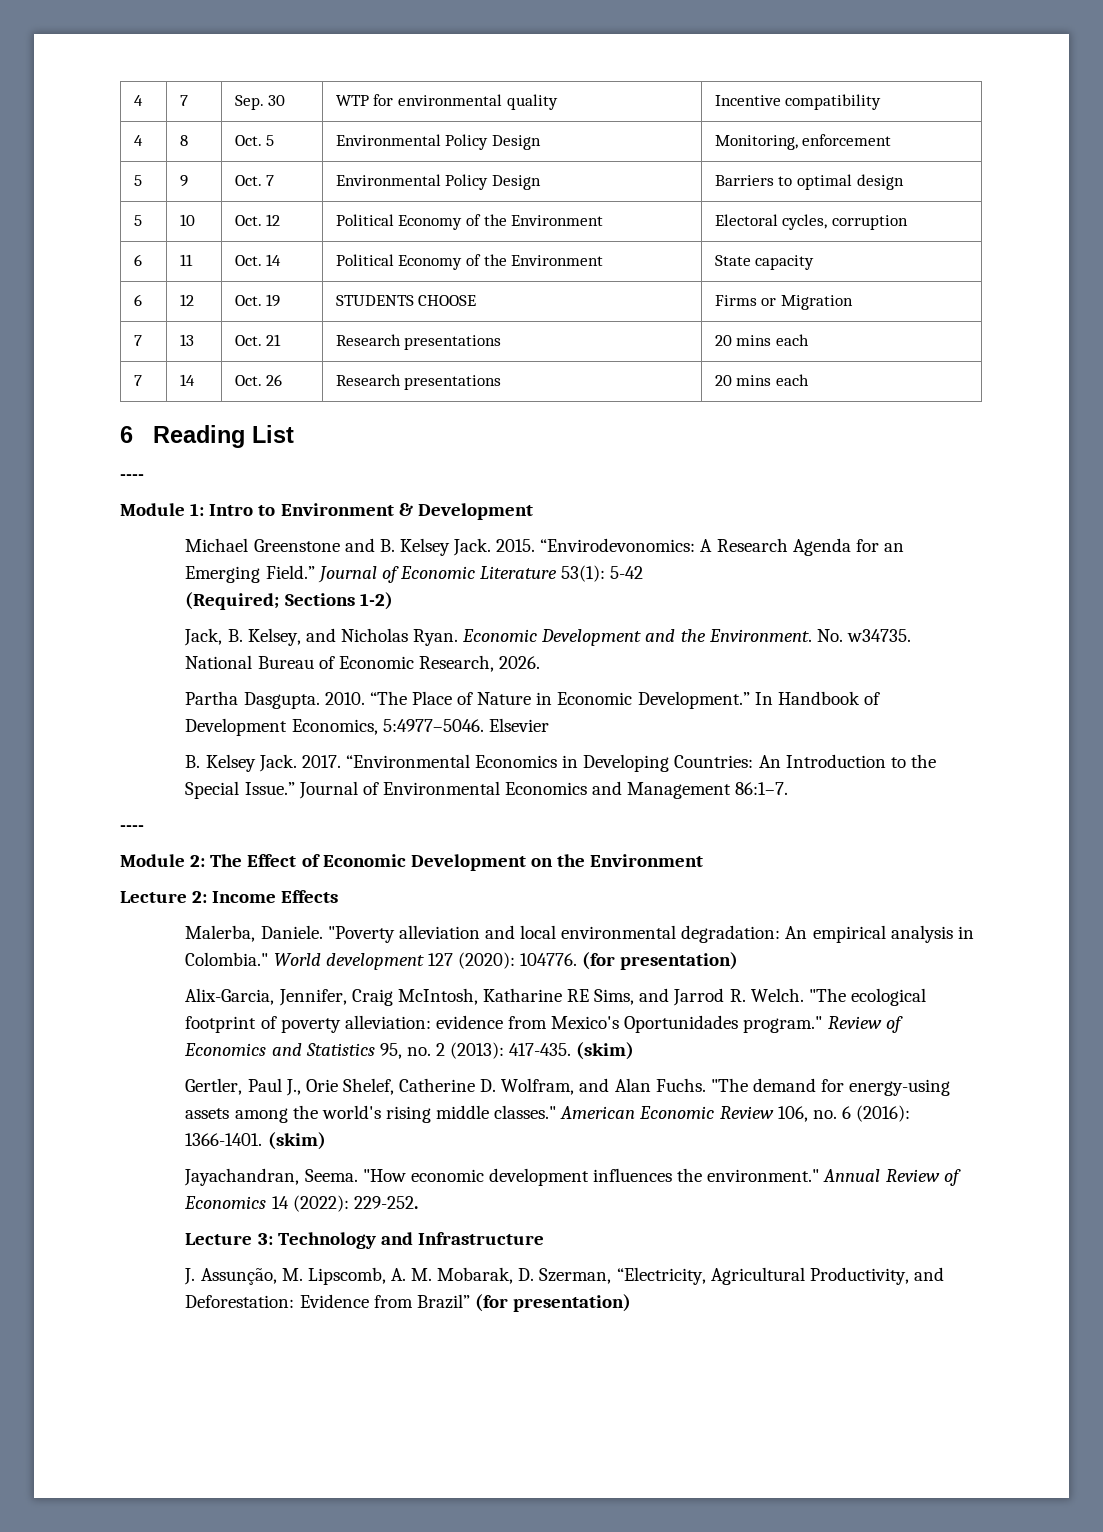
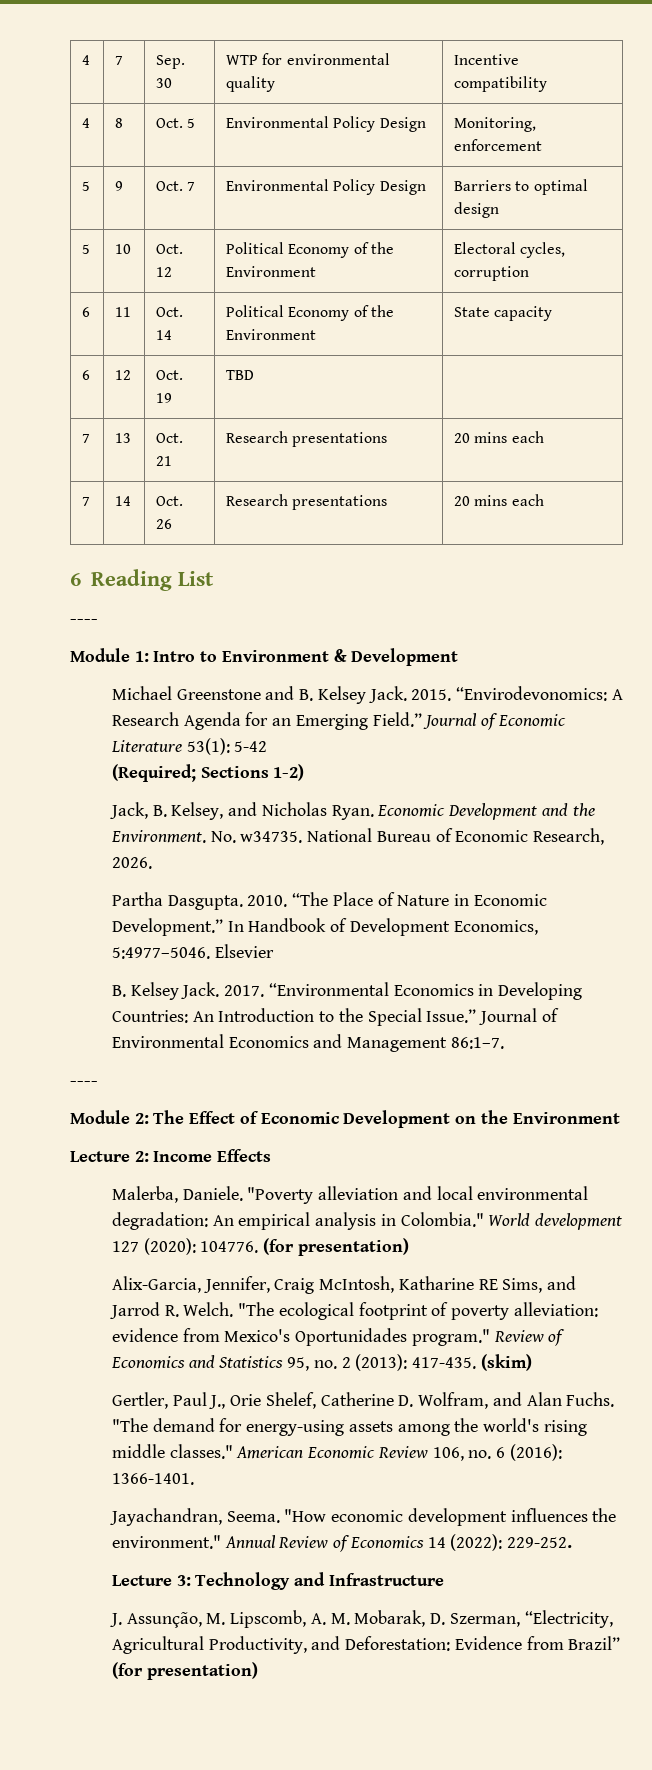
- 6 | 12 | Oct. 19 | STUDENTS CHOOSE | Firms or Migration
+ 6 | 12 | Oct. 19 | TBD |
- American Economic Review 106, no. 6 (2016): 1366-1401. (skim)
+ American Economic Review 106, no. 6 (2016): 1366-1401.

